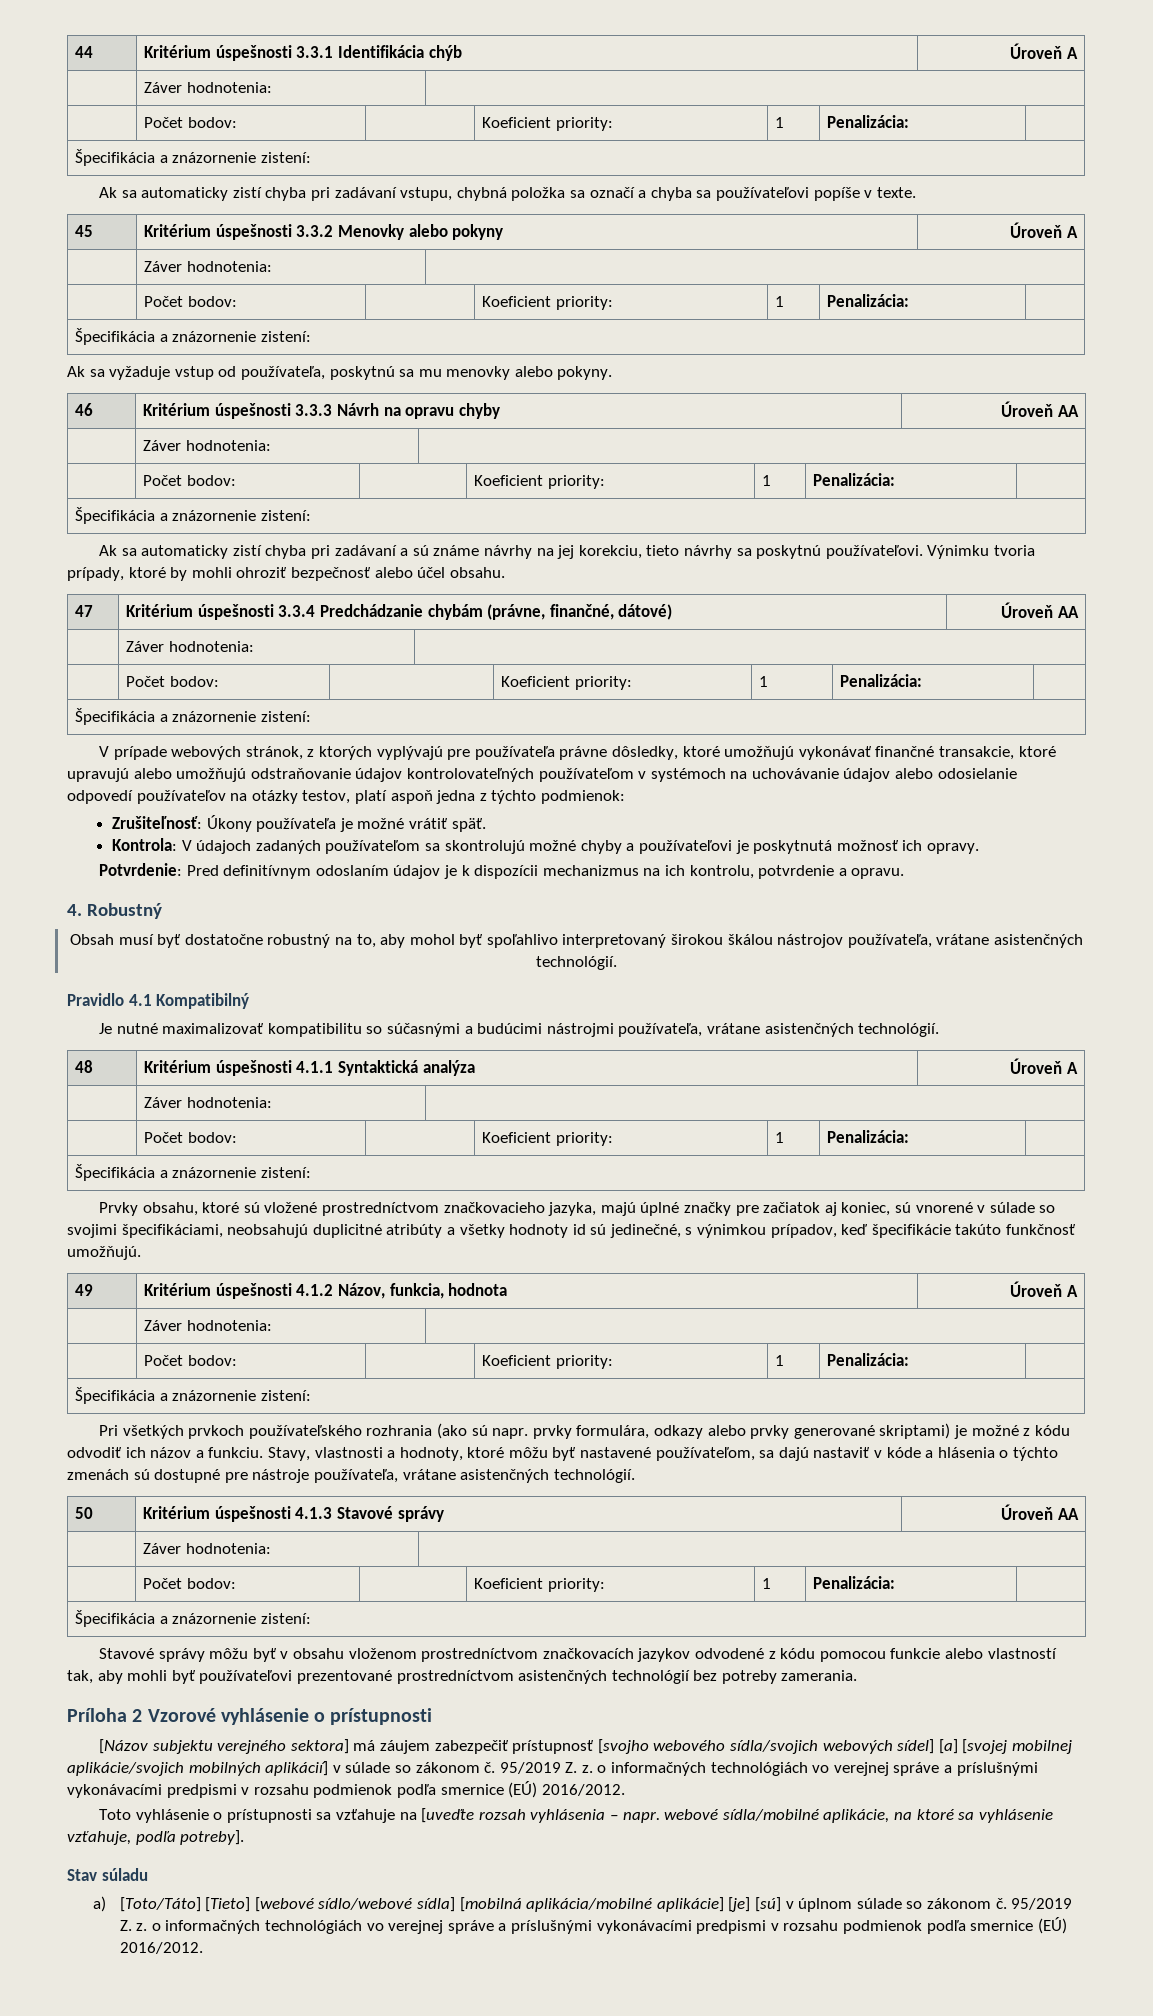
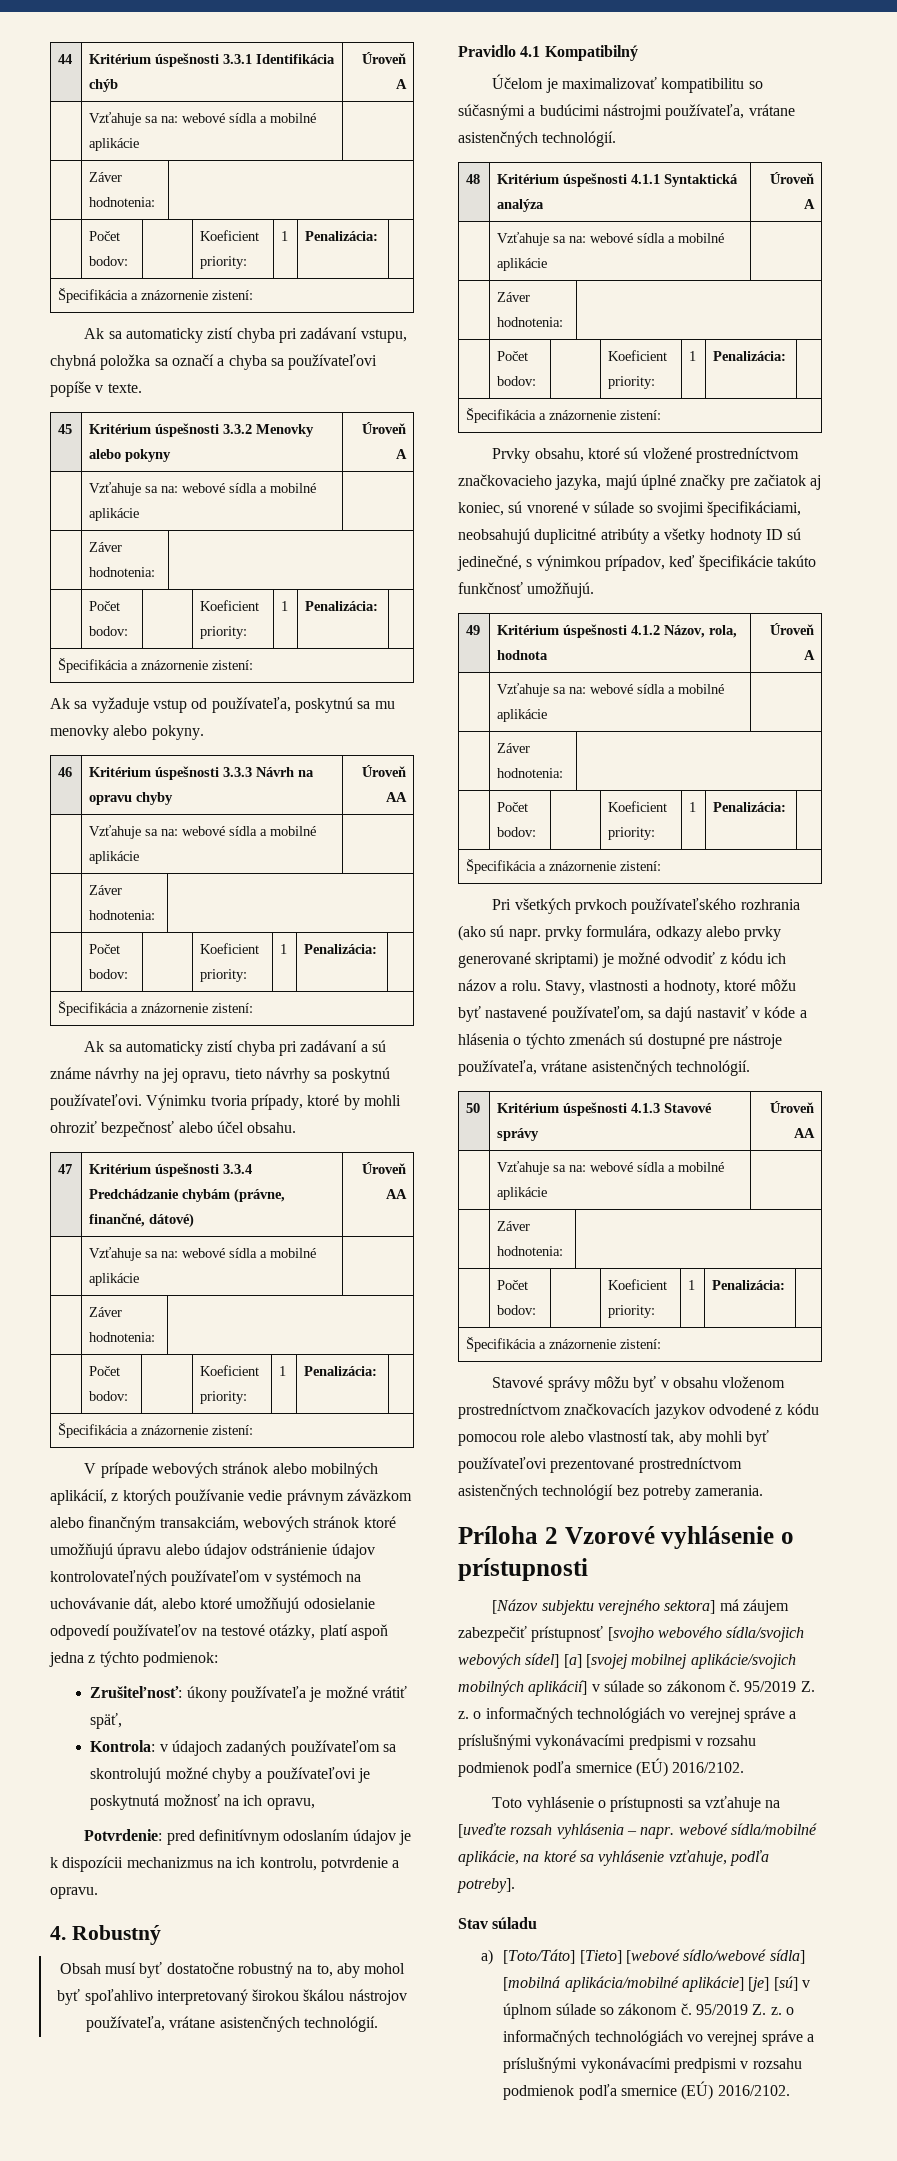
  44 | Kritérium úspešnosti 3.3.1 Identifikácia chýb | Úroveň A
+ | Vzťahuje sa na: webové sídla a mobilné aplikácie |
  45 | Kritérium úspešnosti 3.3.2 Menovky alebo pokyny | Úroveň A
+ | Vzťahuje sa na: webové sídla a mobilné aplikácie |
  46 | Kritérium úspešnosti 3.3.3 Návrh na opravu chyby | Úroveň AA
+ | Vzťahuje sa na: webové sídla a mobilné aplikácie |
- Ak sa automaticky zistí chyba pri zadávaní a sú známe návrhy na jej korekciu, tieto návrhy sa poskytnú používateľovi.
+ Ak sa automaticky zistí chyba pri zadávaní a sú známe návrhy na jej opravu, tieto návrhy sa poskytnú používateľovi.
  47 | Kritérium úspešnosti 3.3.4 Predchádzanie chybám (právne, finančné, dátové) | Úroveň AA
+ | Vzťahuje sa na: webové sídla a mobilné aplikácie |
- V prípade webových stránok, z ktorých vyplývajú pre používateľa právne dôsledky, ktoré umožňujú vykonávať finančné transakcie, ktoré upravujú alebo umožňujú odstraňovanie údajov kontrolovateľných používateľom v systémoch na uchovávanie údajov alebo odosielanie odpovedí používateľov na otázky testov, platí aspoň jedna z týchto podmienok:
+ V prípade webových stránok alebo mobilných aplikácií, z ktorých používanie vedie právnym záväzkom alebo finančným transakciám, webových stránok ktoré umožňujú úpravu alebo údajov odstránienie údajov kontrolovateľných používateľom v systémoch na uchovávanie dát, alebo ktoré umožňujú odosielanie odpovedí používateľov na testové otázky, platí aspoň jedna z týchto podmienok:
- Zrušiteľnosť: Úkony používateľa je možné vrátiť späť.
+ Zrušiteľnosť: úkony používateľa je možné vrátiť späť,
- Kontrola: V údajoch zadaných používateľom sa skontrolujú možné chyby a používateľovi je poskytnutá možnosť ich opravy.
+ Kontrola: v údajoch zadaných používateľom sa skontrolujú možné chyby a používateľovi je poskytnutá možnosť na ich opravu,
- Potvrdenie: Pred definitívnym odoslaním údajov je k dispozícii mechanizmus na ich kontrolu, potvrdenie a opravu.
+ Potvrdenie: pred definitívnym odoslaním údajov je k dispozícii mechanizmus na ich kontrolu, potvrdenie a opravu.
- Je nutné maximalizovať kompatibilitu so súčasnými a budúcimi nástrojmi používateľa, vrátane asistenčných technológií.
+ Účelom je maximalizovať kompatibilitu so súčasnými a budúcimi nástrojmi používateľa, vrátane asistenčných technológií.
  48 | Kritérium úspešnosti 4.1.1 Syntaktická analýza | Úroveň A
+ | Vzťahuje sa na: webové sídla a mobilné aplikácie |
- Prvky obsahu, ktoré sú vložené prostredníctvom značkovacieho jazyka, majú úplné značky pre začiatok aj koniec, sú vnorené v súlade so svojimi špecifikáciami, neobsahujú duplicitné atribúty a všetky hodnoty id sú jedinečné, s výnimkou prípadov, keď špecifikácie takúto funkčnosť umožňujú.
+ Prvky obsahu, ktoré sú vložené prostredníctvom značkovacieho jazyka, majú úplné značky pre začiatok aj koniec, sú vnorené v súlade so svojimi špecifikáciami, neobsahujú duplicitné atribúty a všetky hodnoty ID sú jedinečné, s výnimkou prípadov, keď špecifikácie takúto funkčnosť umožňujú.
- 49 | Kritérium úspešnosti 4.1.2 Názov, funkcia, hodnota | Úroveň A
+ 49 | Kritérium úspešnosti 4.1.2 Názov, rola, hodnota | Úroveň A
+ | Vzťahuje sa na: webové sídla a mobilné aplikácie |
- Pri všetkých prvkoch používateľského rozhrania (ako sú napr. prvky formulára, odkazy alebo prvky generované skriptami) je možné z kódu odvodiť ich názov a funkciu.
+ Pri všetkých prvkoch používateľského rozhrania (ako sú napr. prvky formulára, odkazy alebo prvky generované skriptami) je možné odvodiť z kódu ich názov a rolu.
  50 | Kritérium úspešnosti 4.1.3 Stavové správy | Úroveň AA
+ | Vzťahuje sa na: webové sídla a mobilné aplikácie |
- Stavové správy môžu byť v obsahu vloženom prostredníctvom značkovacích jazykov odvodené z kódu pomocou funkcie alebo vlastností tak, aby mohli byť používateľovi prezentované prostredníctvom asistenčných technológií bez potreby zamerania.
+ Stavové správy môžu byť v obsahu vloženom prostredníctvom značkovacích jazykov odvodené z kódu pomocou role alebo vlastností tak, aby mohli byť používateľovi prezentované prostredníctvom asistenčných technológií bez potreby zamerania.
- [Názov subjektu verejného sektora] má záujem zabezpečiť prístupnosť [svojho webového sídla/svojich webových sídel] [a] [svojej mobilnej aplikácie/svojich mobilných aplikácií] v súlade so zákonom č. 95/2019 Z. z. o informačných technológiách vo verejnej správe a príslušnými vykonávacími predpismi v rozsahu podmienok podľa smernice (EÚ) 2016/2012.
+ [Názov subjektu verejného sektora] má záujem zabezpečiť prístupnosť [svojho webového sídla/svojich webových sídel] [a] [svojej mobilnej aplikácie/svojich mobilných aplikácií] v súlade so zákonom č. 95/2019 Z. z. o informačných technológiách vo verejnej správe a príslušnými vykonávacími predpismi v rozsahu podmienok podľa smernice (EÚ) 2016/2102.
- a) [Toto/Táto] [Tieto] [webové sídlo/webové sídla] [mobilná aplikácia/mobilné aplikácie] [je] [sú] v úplnom súlade so zákonom č. 95/2019 Z. z. o informačných technológiách vo verejnej správe a príslušnými vykonávacími predpismi v rozsahu podmienok podľa smernice (EÚ) 2016/2012.
+ a) [Toto/Táto] [Tieto] [webové sídlo/webové sídla] [mobilná aplikácia/mobilné aplikácie] [je] [sú] v úplnom súlade so zákonom č. 95/2019 Z. z. o informačných technológiách vo verejnej správe a príslušnými vykonávacími predpismi v rozsahu podmienok podľa smernice (EÚ) 2016/2102.

